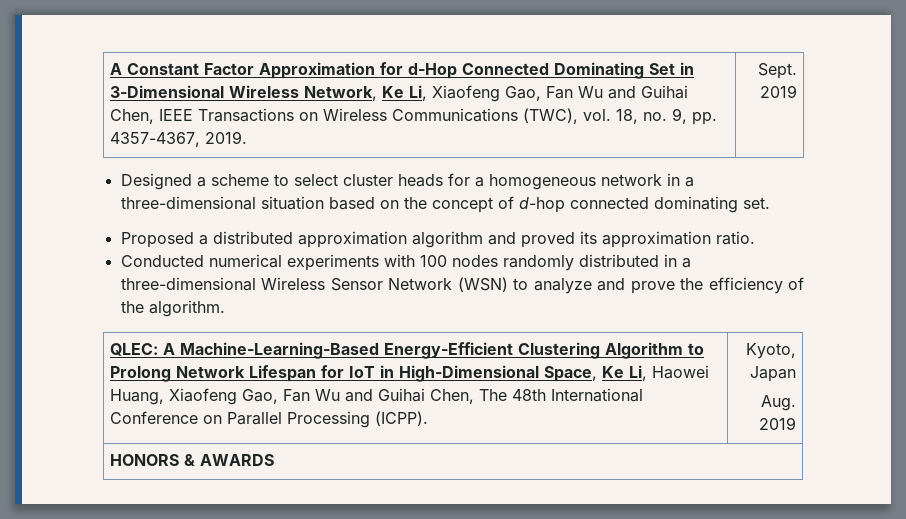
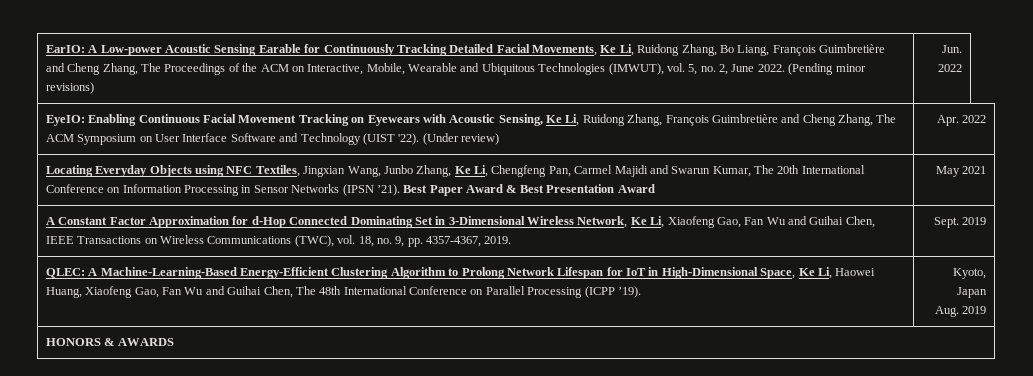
+ EarIO: A Low-power Acoustic Sensing Earable for Continuously Tracking Detailed Facial Movements, Ke Li, Ruidong Zhang, Bo Liang, François Guimbretière and Cheng Zhang, The Proceedings of the ACM on Interactive, Mobile, Wearable and Ubiquitous Technologies (IMWUT), vol. 5, no. 2, June 2022. (Pending minor revisions) | Jun. 2022
+ EyeIO: Enabling Continuous Facial Movement Tracking on Eyewears with Acoustic Sensing, Ke Li, Ruidong Zhang, François Guimbretière and Cheng Zhang, The ACM Symposium on User Interface Software and Technology (UIST '22). (Under review) | Apr. 2022
+ Locating Everyday Objects using NFC Textiles, Jingxian Wang, Junbo Zhang, Ke Li, Chengfeng Pan, Carmel Majidi and Swarun Kumar, The 20th International Conference on Information Processing in Sensor Networks (IPSN ’21). Best Paper Award & Best Presentation Award | May 2021
- Designed a scheme to select cluster heads for a homogeneous network in a three-dimensional situation based on the concept of d-hop connected dominating set.
- Proposed a distributed approximation algorithm and proved its approximation ratio.
- Conducted numerical experiments with 100 nodes randomly distributed in a three-dimensional Wireless Sensor Network (WSN) to analyze and prove the efficiency of the algorithm.
- QLEC: A Machine-Learning-Based Energy-Efficient Clustering Algorithm to Prolong Network Lifespan for IoT in High-Dimensional Space, Ke Li, Haowei Huang, Xiaofeng Gao, Fan Wu and Guihai Chen, The 48th International Conference on Parallel Processing (ICPP). | Kyoto, Japan
+ QLEC: A Machine-Learning-Based Energy-Efficient Clustering Algorithm to Prolong Network Lifespan for IoT in High-Dimensional Space, Ke Li, Haowei Huang, Xiaofeng Gao, Fan Wu and Guihai Chen, The 48th International Conference on Parallel Processing (ICPP ’19). | Kyoto, Japan

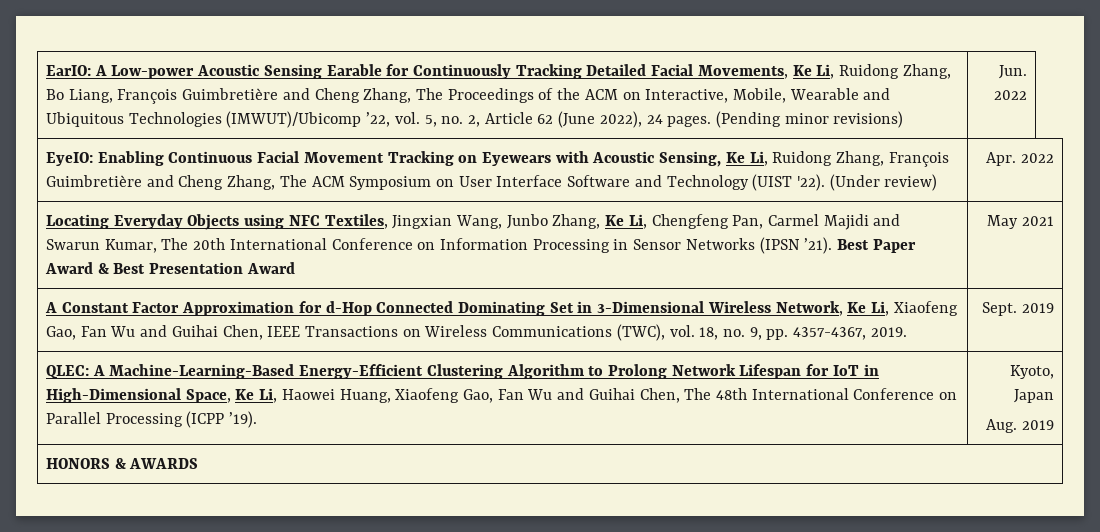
- EarIO: A Low-power Acoustic Sensing Earable for Continuously Tracking Detailed Facial Movements, Ke Li, Ruidong Zhang, Bo Liang, François Guimbretière and Cheng Zhang, The Proceedings of the ACM on Interactive, Mobile, Wearable and Ubiquitous Technologies (IMWUT), vol. 5, no. 2, June 2022.
+ EarIO: A Low-power Acoustic Sensing Earable for Continuously Tracking Detailed Facial Movements, Ke Li, Ruidong Zhang, Bo Liang, François Guimbretière and Cheng Zhang, The Proceedings of the ACM on Interactive, Mobile, Wearable and Ubiquitous Technologies (IMWUT)/Ubicomp ’22, vol. 5, no. 2, Article 62 (June 2022), 24 pages.

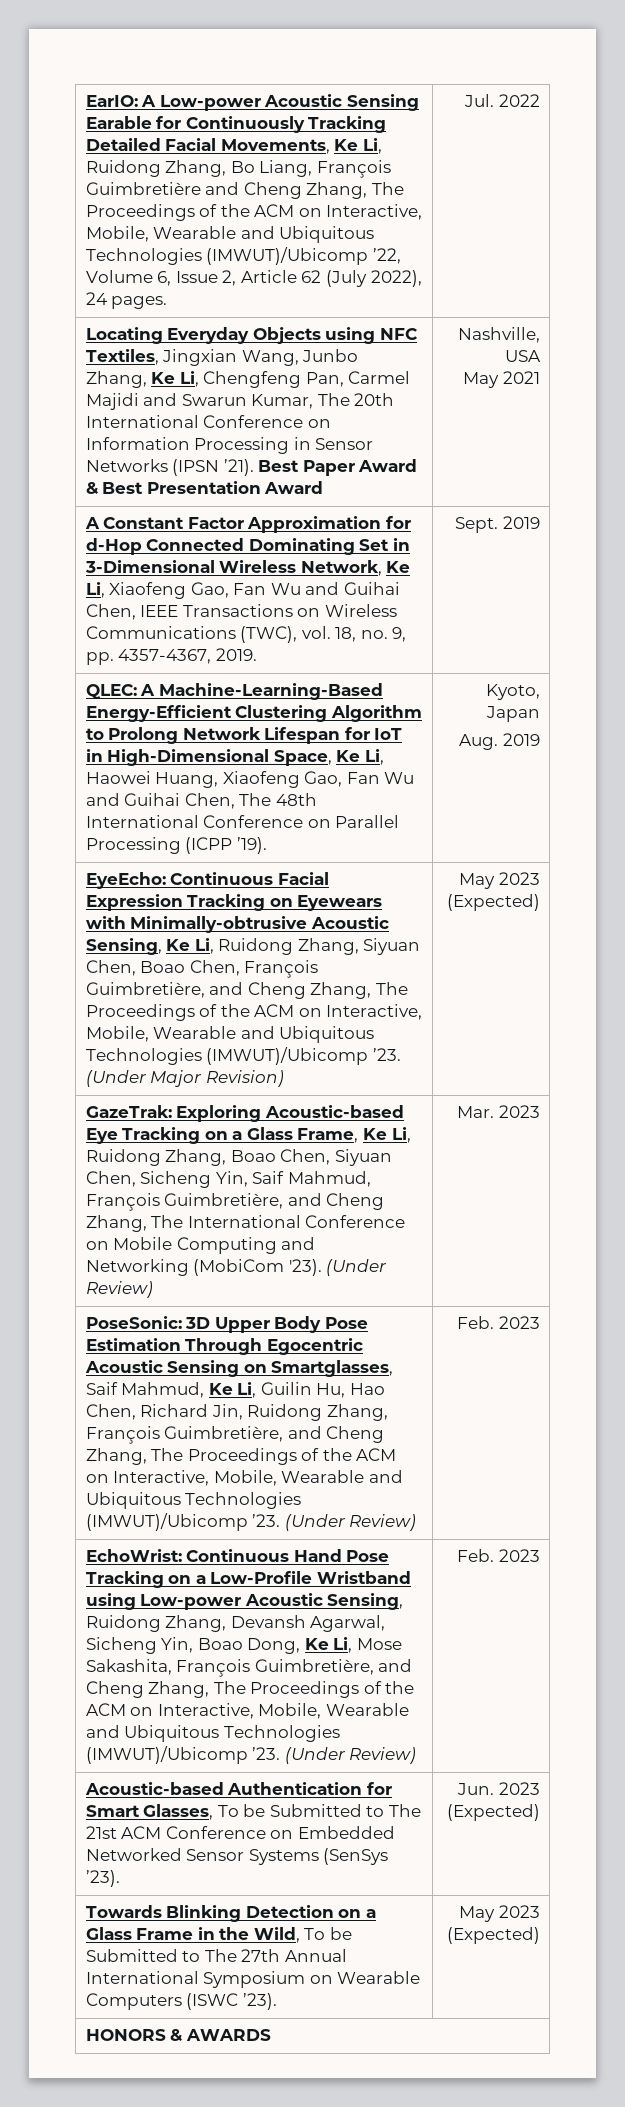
- EarIO: A Low-power Acoustic Sensing Earable for Continuously Tracking Detailed Facial Movements, Ke Li, Ruidong Zhang, Bo Liang, François Guimbretière and Cheng Zhang, The Proceedings of the ACM on Interactive, Mobile, Wearable and Ubiquitous Technologies (IMWUT)/Ubicomp ’22, vol. 5, no. 2, Article 62 (June 2022), 24 pages. (Pending minor revisions) | Jun. 2022
- EyeIO: Enabling Continuous Facial Movement Tracking on Eyewears with Acoustic Sensing, Ke Li, Ruidong Zhang, François Guimbretière and Cheng Zhang, The ACM Symposium on User Interface Software and Technology (UIST '22). (Under review) | Apr. 2022
+ EarIO: A Low-power Acoustic Sensing Earable for Continuously Tracking Detailed Facial Movements, Ke Li, Ruidong Zhang, Bo Liang, François Guimbretière and Cheng Zhang, The Proceedings of the ACM on Interactive, Mobile, Wearable and Ubiquitous Technologies (IMWUT)/Ubicomp ’22, Volume 6, Issue 2, Article 62 (July 2022), 24 pages. | Jul. 2022
+ Nashville, USA
+ EyeEcho: Continuous Facial Expression Tracking on Eyewears with Minimally-obtrusive Acoustic Sensing, Ke Li, Ruidong Zhang, Siyuan Chen, Boao Chen, François Guimbretière, and Cheng Zhang, The Proceedings of the ACM on Interactive, Mobile, Wearable and Ubiquitous Technologies (IMWUT)/Ubicomp ’23. (Under Major Revision) | May 2023 (Expected)
+ GazeTrak: Exploring Acoustic-based Eye Tracking on a Glass Frame, Ke Li, Ruidong Zhang, Boao Chen, Siyuan Chen, Sicheng Yin, Saif Mahmud, François Guimbretière, and Cheng Zhang, The International Conference on Mobile Computing and Networking (MobiCom '23). (Under Review) | Mar. 2023
+ PoseSonic: 3D Upper Body Pose Estimation Through Egocentric Acoustic Sensing on Smartglasses, Saif Mahmud, Ke Li, Guilin Hu, Hao Chen, Richard Jin, Ruidong Zhang, François Guimbretière, and Cheng Zhang, The Proceedings of the ACM on Interactive, Mobile, Wearable and Ubiquitous Technologies (IMWUT)/Ubicomp ’23. (Under Review) | Feb. 2023
+ EchoWrist: Continuous Hand Pose Tracking on a Low-Profile Wristband using Low-power Acoustic Sensing, Ruidong Zhang, Devansh Agarwal, Sicheng Yin, Boao Dong, Ke Li, Mose Sakashita, François Guimbretière, and Cheng Zhang, The Proceedings of the ACM on Interactive, Mobile, Wearable and Ubiquitous Technologies (IMWUT)/Ubicomp ’23. (Under Review) | Feb. 2023
+ Acoustic-based Authentication for Smart Glasses, To be Submitted to The 21st ACM Conference on Embedded Networked Sensor Systems (SenSys ’23). | Jun. 2023 (Expected)
+ Towards Blinking Detection on a Glass Frame in the Wild, To be Submitted to The 27th Annual International Symposium on Wearable Computers (ISWC ’23). | May 2023 (Expected)

